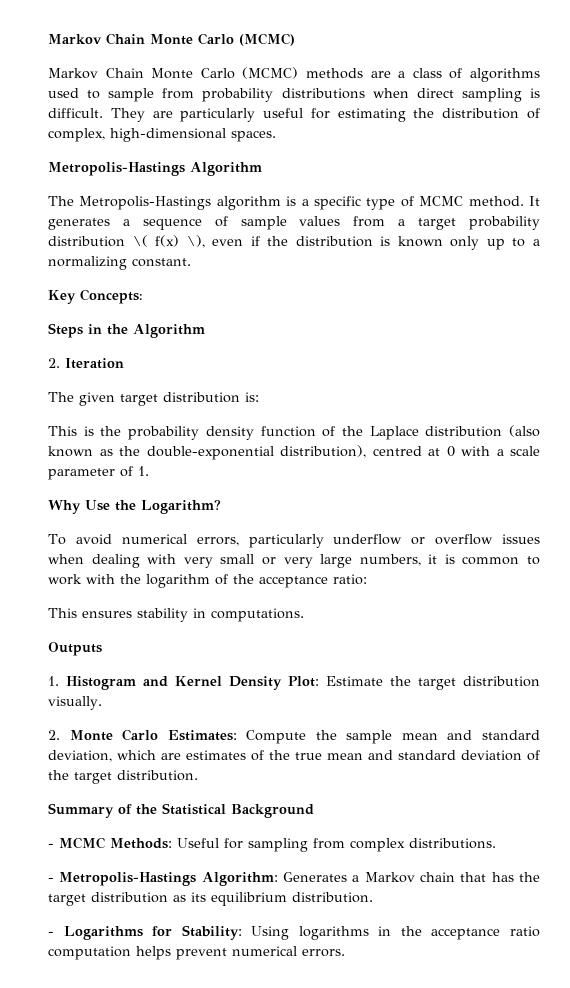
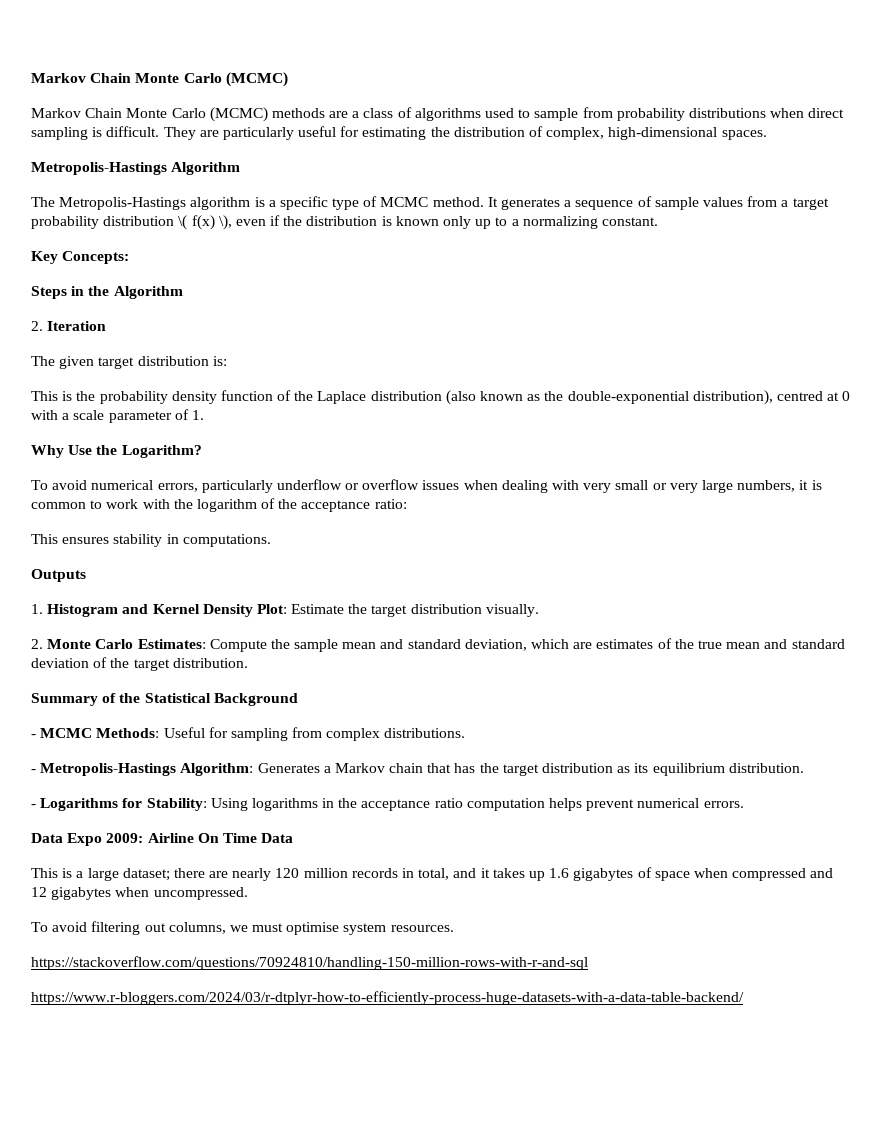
+ Data Expo 2009: Airline On Time Data
+ This is a large dataset; there are nearly 120 million records in total, and it takes up 1.6 gigabytes of space when compressed and 12 gigabytes when uncompressed.
+ To avoid filtering out columns, we must optimise system resources.
+ https://stackoverflow.com/questions/70924810/handling-150-million-rows-with-r-and-sql
+ https://www.r-bloggers.com/2024/03/r-dtplyr-how-to-efficiently-process-huge-datasets-with-a-data-table-backend/

